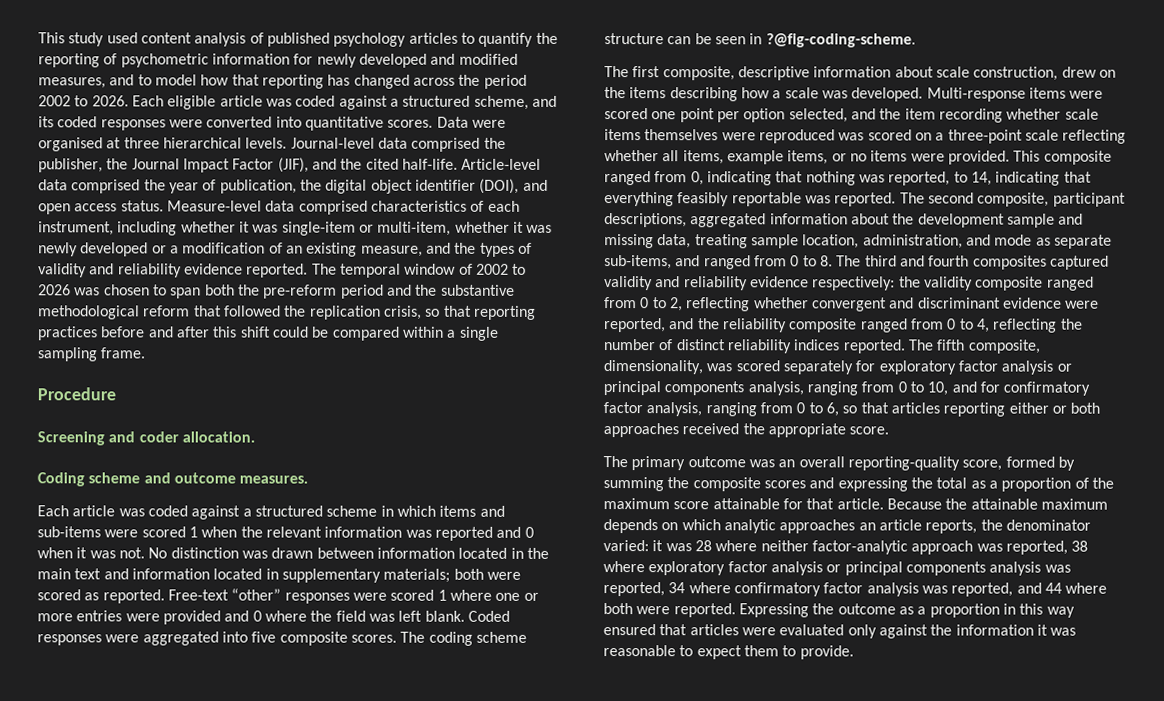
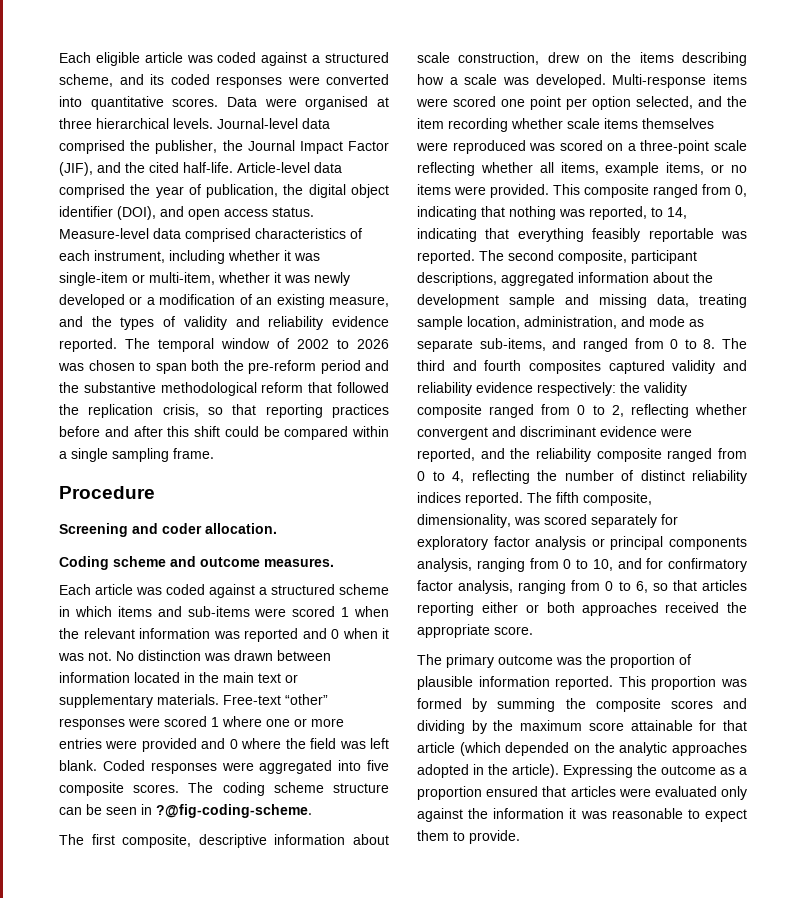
- This study used content analysis of published psychology articles to quantify the reporting of psychometric information for newly developed and modified measures, and to model how that reporting has changed across the period 2002 to 2026.
- No distinction was drawn between information located in the main text and information located in supplementary materials; both were scored as reported.
+ No distinction was drawn between information located in the main text or supplementary materials.
- The primary outcome was an overall reporting-quality score, formed by summing the composite scores and expressing the total as a proportion of the maximum score attainable for that article. Because the attainable maximum depends on which analytic approaches an article reports, the denominator varied: it was 28 where neither factor-analytic approach was reported, 38 where exploratory factor analysis or principal components analysis was reported, 34 where confirmatory factor analysis was reported, and 44 where both were reported.
+ The primary outcome was the proportion of plausible information reported. This proportion was formed by summing the composite scores and dividing by the maximum score attainable for that article (which depended on the analytic approaches adopted in the article).
- Expressing the outcome as a proportion in this way ensured that articles were evaluated only against the information it was reasonable to expect them to provide.
+ Expressing the outcome as a proportion ensured that articles were evaluated only against the information it was reasonable to expect them to provide.

